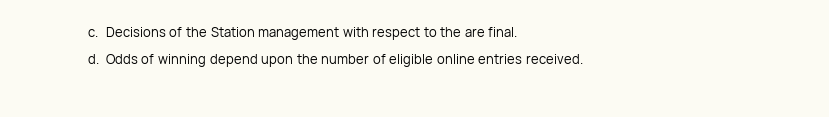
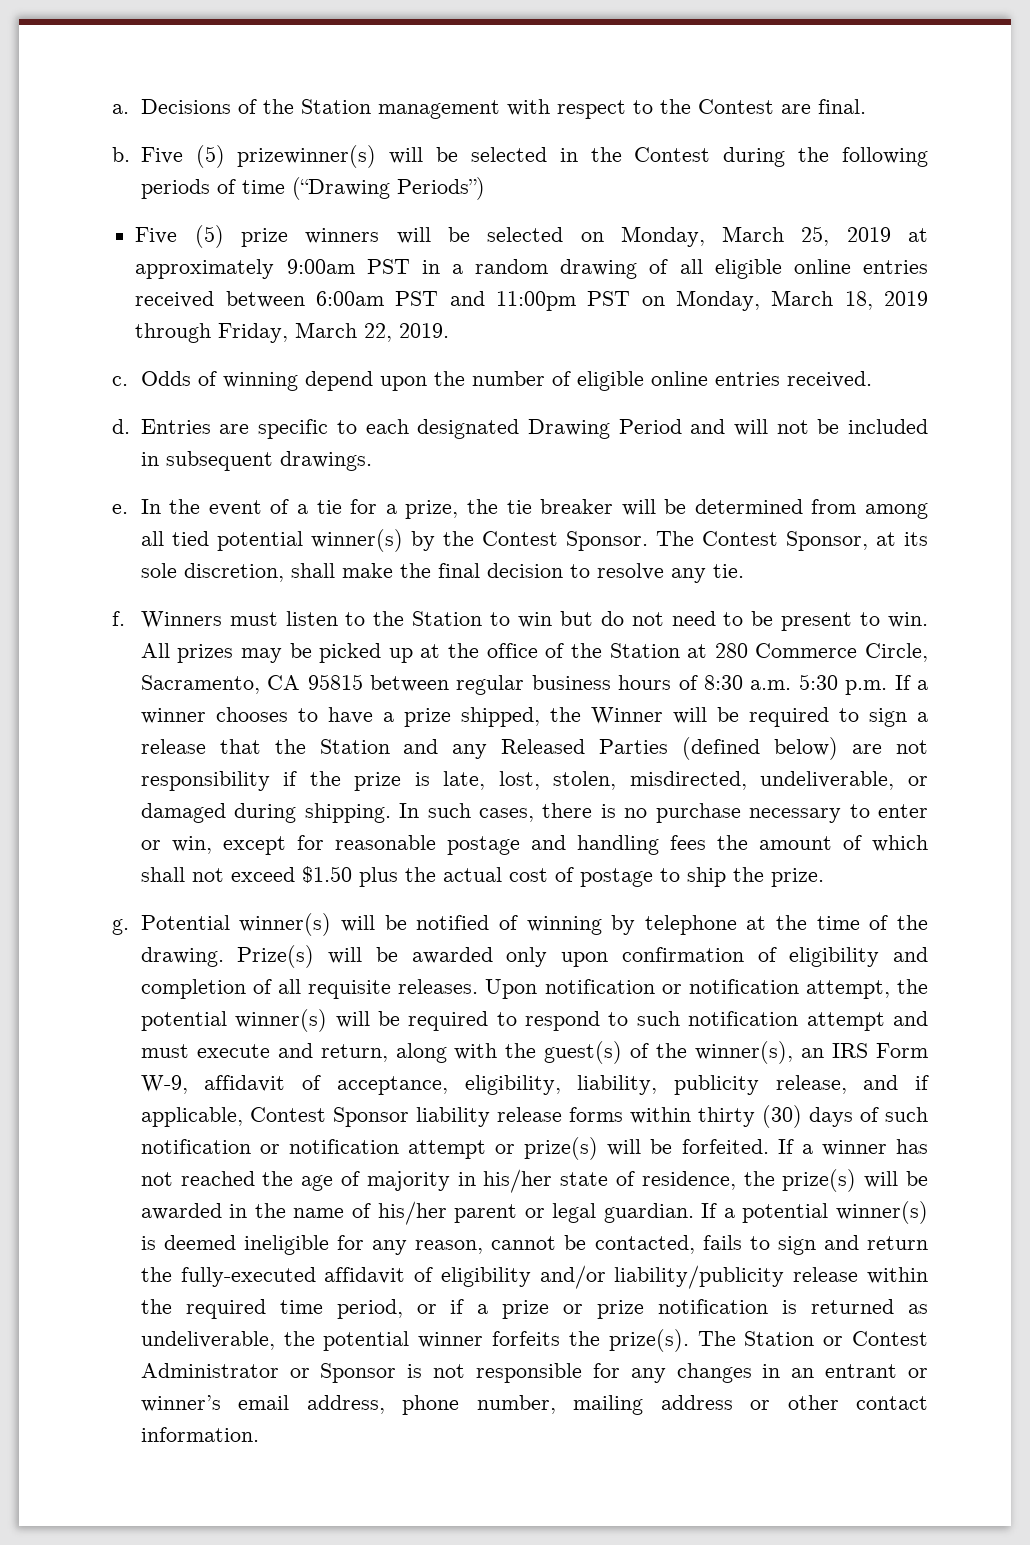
- c.
+ a.
- Decisions of the Station management with respect to the are final.
+ Decisions of the Station management with respect to the Contest are final.
- d.
+ b. Five (5) prizewinner(s) will be selected in the Contest during the following periods of time (“Drawing Periods”)
+ Five (5) prize winners will be selected on Monday, March 25, 2019 at approximately 9:00am PST in a random drawing of all eligible online entries received between 6:00am PST and 11:00pm PST on Monday, March 18, 2019 through Friday, March 22, 2019.
+ c.
+ d. Entries are specific to each designated Drawing Period and will not be included in subsequent drawings.
+ e. In the event of a tie for a prize, the tie breaker will be determined from among all tied potential winner(s) by the Contest Sponsor. The Contest Sponsor, at its sole discretion, shall make the final decision to resolve any tie.
+ f. Winners must listen to the Station to win but do not need to be present to win. All prizes may be picked up at the office of the Station at 280 Commerce Circle, Sacramento, CA 95815 between regular business hours of 8:30 a.m. 5:30 p.m. If a winner chooses to have a prize shipped, the Winner will be required to sign a release that the Station and any Released Parties (defined below) are not responsibility if the prize is late, lost, stolen, misdirected, undeliverable, or damaged during shipping. In such cases, there is no purchase necessary to enter or win, except for reasonable postage and handling fees the amount of which shall not exceed $1.50 plus the actual cost of postage to ship the prize.
+ g. Potential winner(s) will be notified of winning by telephone at the time of the drawing. Prize(s) will be awarded only upon confirmation of eligibility and completion of all requisite releases. Upon notification or notification attempt, the potential winner(s) will be required to respond to such notification attempt and must execute and return, along with the guest(s) of the winner(s), an IRS Form W-9, affidavit of acceptance, eligibility, liability, publicity release, and if applicable, Contest Sponsor liability release forms within thirty (30) days of such notification or notification attempt or prize(s) will be forfeited. If a winner has not reached the age of majority in his/her state of residence, the prize(s) will be awarded in the name of his/her parent or legal guardian. If a potential winner(s) is deemed ineligible for any reason, cannot be contacted, fails to sign and return the fully-executed affidavit of eligibility and/or liability/publicity release within the required time period, or if a prize or prize notification is returned as undeliverable, the potential winner forfeits the prize(s). The Station or Contest Administrator or Sponsor is not responsible for any changes in an entrant or winner’s email address, phone number, mailing address or other contact information.

